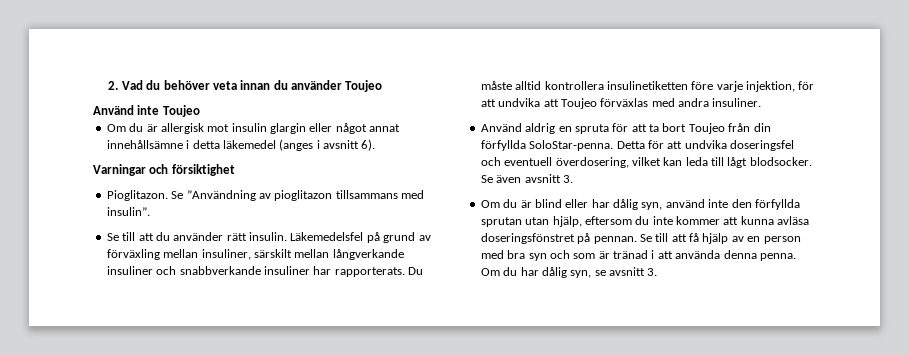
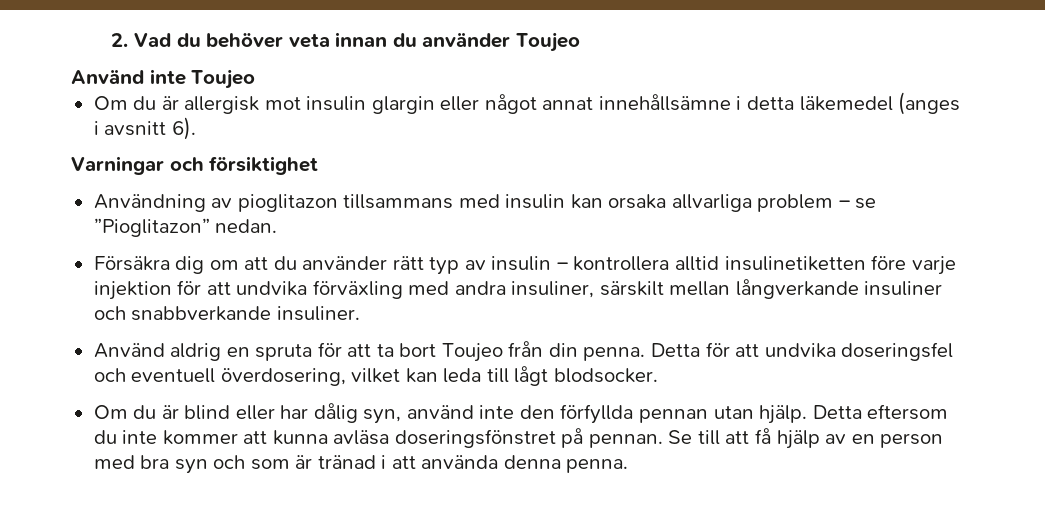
- Pioglitazon. Se ”Användning av pioglitazon tillsammans med insulin”.
- Se till att du använder rätt insulin. Läkemedelsfel på grund av förväxling mellan insuliner, särskilt mellan långverkande insuliner och snabbverkande insuliner har rapporterats. Du måste alltid kontrollera insulinetiketten före varje injektion, för att undvika att Toujeo förväxlas med andra insuliner.
+ Användning av pioglitazon tillsammans med insulin kan orsaka allvarliga problem – se ”Pioglitazon” nedan.
+ Försäkra dig om att du använder rätt typ av insulin – kontrollera alltid insulinetiketten före varje injektion för att undvika förväxling med andra insuliner, särskilt mellan långverkande insuliner och snabbverkande insuliner.
- Använd aldrig en spruta för att ta bort Toujeo från din förfyllda SoloStar-penna.
+ Använd aldrig en spruta för att ta bort Toujeo från din penna.
- Se även avsnitt 3.
- Om du är blind eller har dålig syn, använd inte den förfyllda sprutan utan hjälp, eftersom du inte kommer att kunna avläsa doseringsfönstret på pennan.
+ Om du är blind eller har dålig syn, använd inte den förfyllda pennan utan hjälp. Detta eftersom du inte kommer att kunna avläsa doseringsfönstret på pennan.
- Om du har dålig syn, se avsnitt 3.

